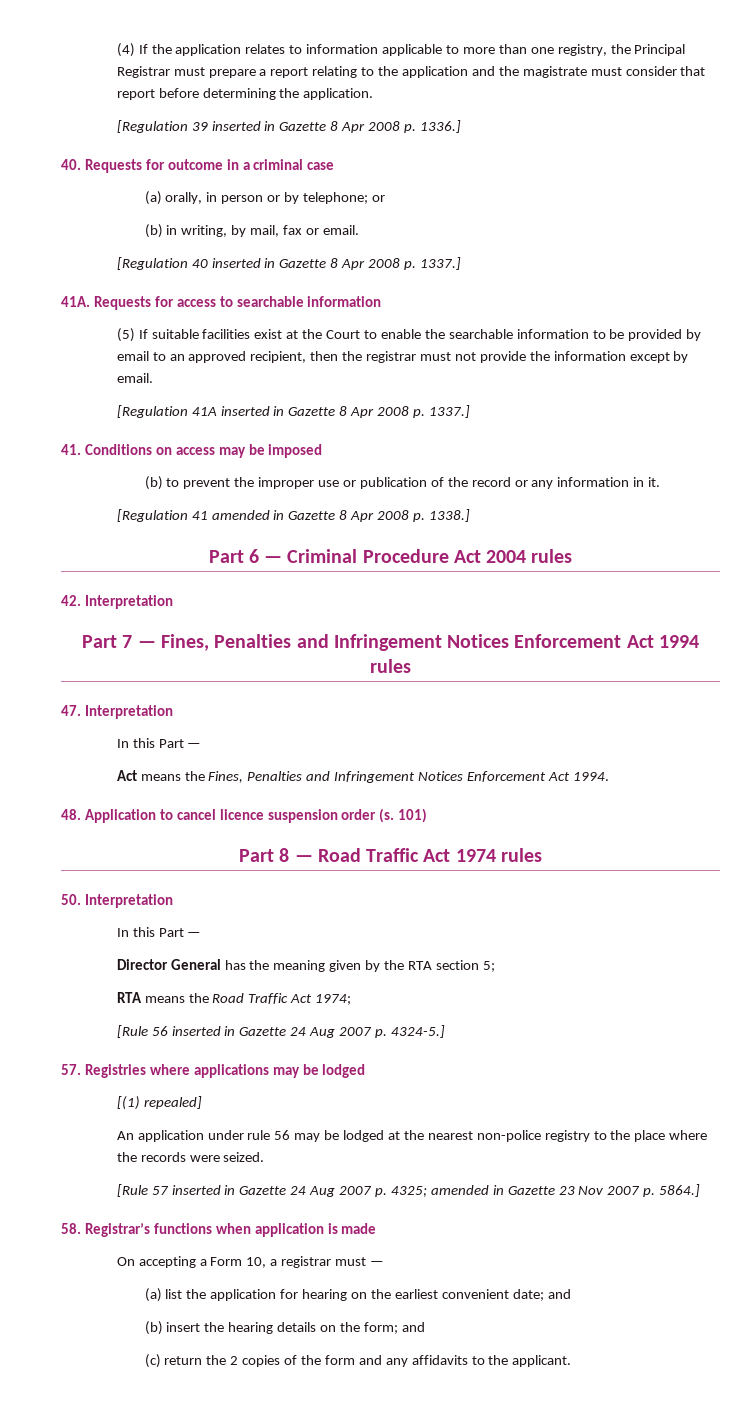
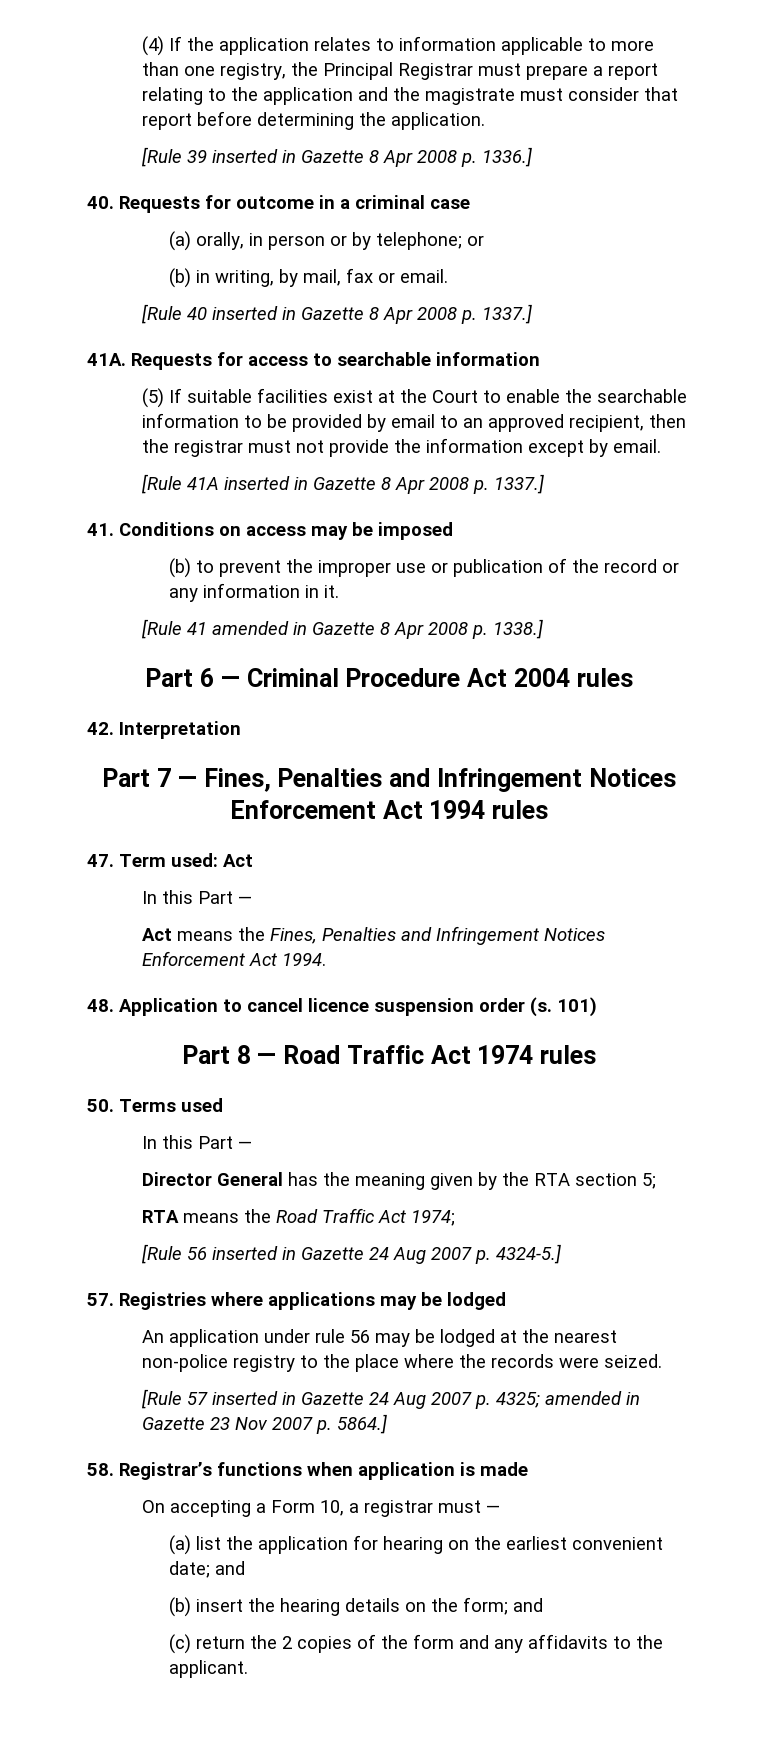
- [Regulation 39 inserted in Gazette 8 Apr 2008 p. 1336.]
+ [Rule 39 inserted in Gazette 8 Apr 2008 p. 1336.]
- [Regulation 40 inserted in Gazette 8 Apr 2008 p. 1337.]
+ [Rule 40 inserted in Gazette 8 Apr 2008 p. 1337.]
- [Regulation 41A inserted in Gazette 8 Apr 2008 p. 1337.]
+ [Rule 41A inserted in Gazette 8 Apr 2008 p. 1337.]
- [Regulation 41 amended in Gazette 8 Apr 2008 p. 1338.]
+ [Rule 41 amended in Gazette 8 Apr 2008 p. 1338.]
- 47. Interpretation
+ 47. Term used: Act
- 50. Interpretation
+ 50. Terms used
- [(1) repealed]

